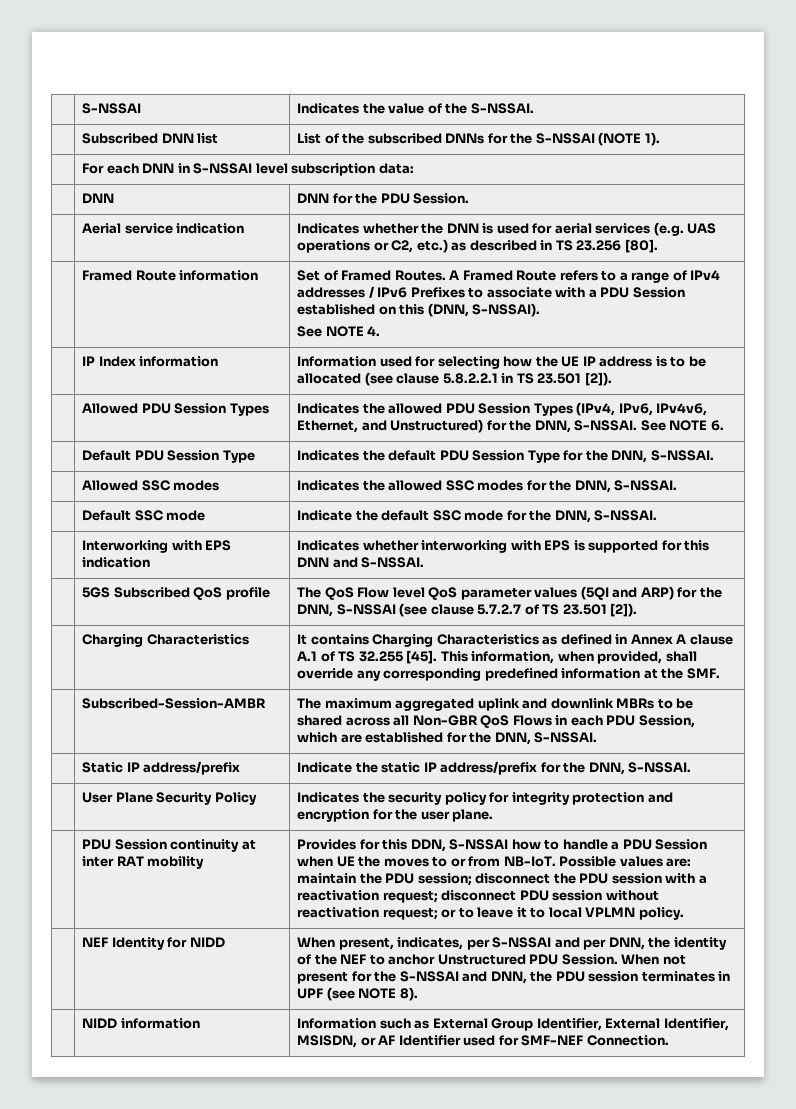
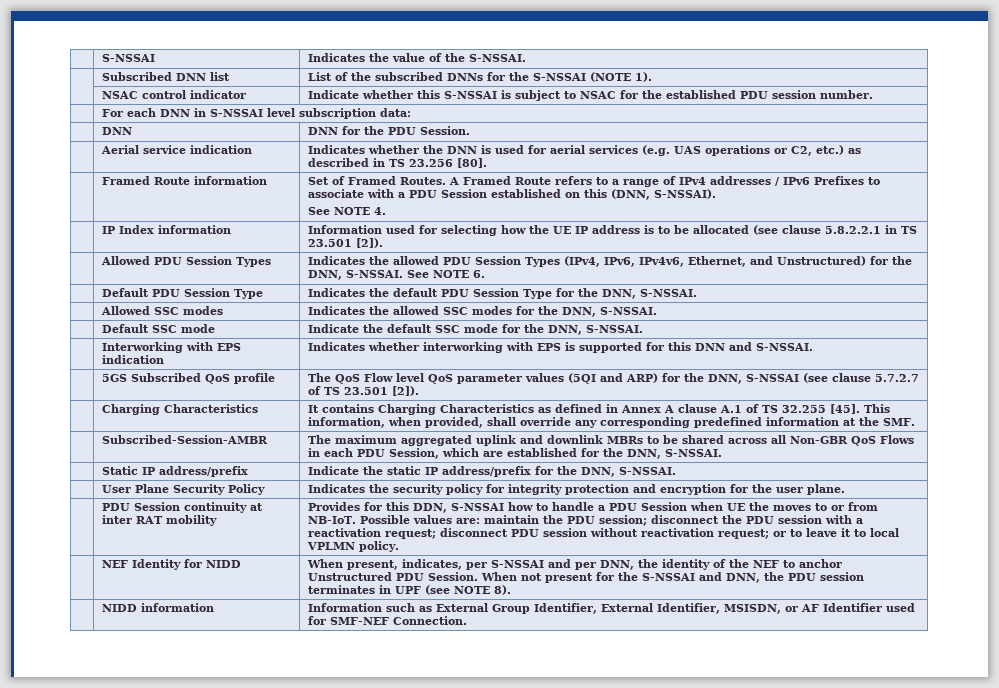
+ | NSAC control indicator | Indicate whether this S-NSSAI is subject to NSAC for the established PDU session number.

